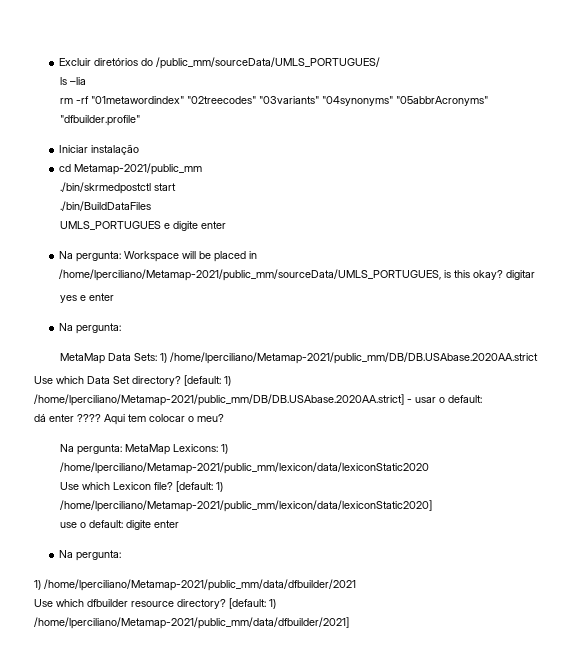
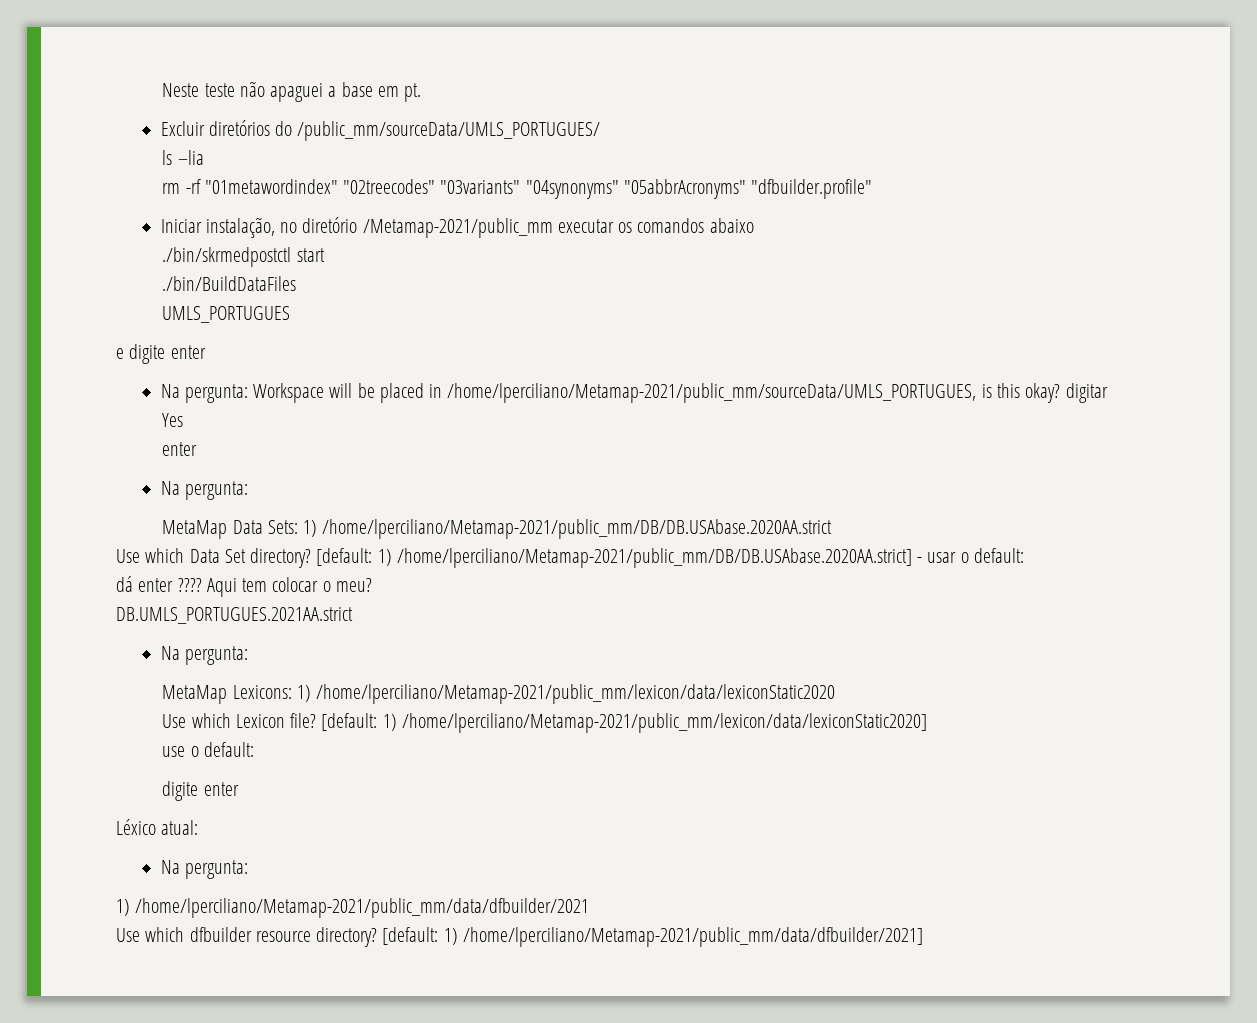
+ Neste teste não apaguei a base em pt.
- Iniciar instalação
- cd Metamap-2021/public_mm
+ Iniciar instalação, no diretório /Metamap-2021/public_mm executar os comandos abaixo
- UMLS_PORTUGUES e digite enter
+ UMLS_PORTUGUES
+ e digite enter
- yes e enter
+ Yes
+ enter
- Na pergunta: MetaMap Lexicons: 1) /home/lperciliano/Metamap-2021/public_mm/lexicon/data/lexiconStatic2020
+ DB.UMLS_PORTUGUES.2021AA.strict
+ Na pergunta:
+ MetaMap Lexicons: 1) /home/lperciliano/Metamap-2021/public_mm/lexicon/data/lexiconStatic2020
- use o default: digite enter
+ use o default:
+ digite enter
+ Léxico atual:

